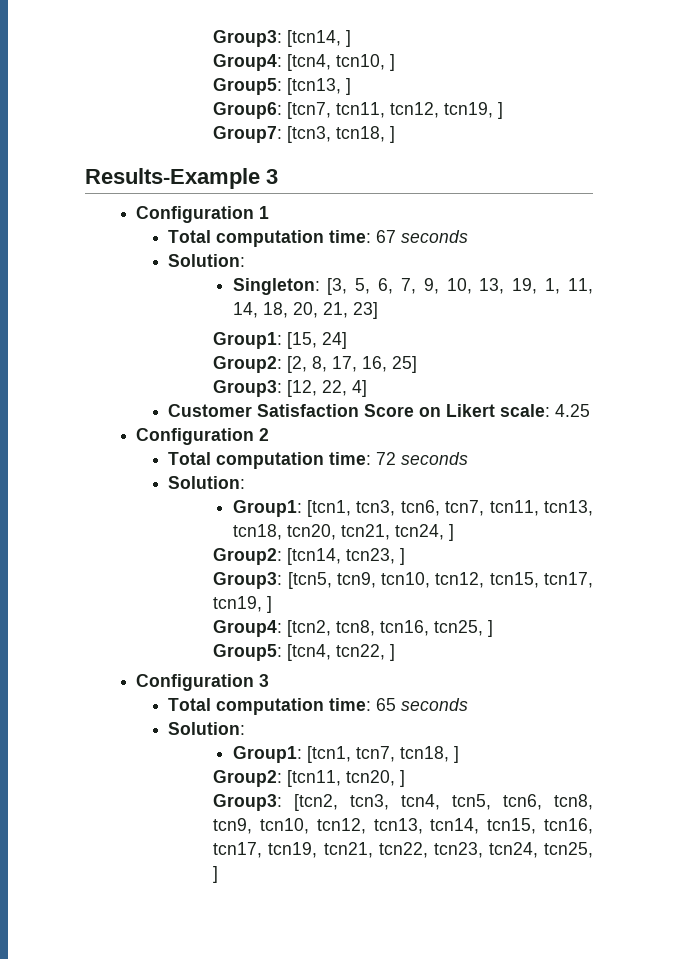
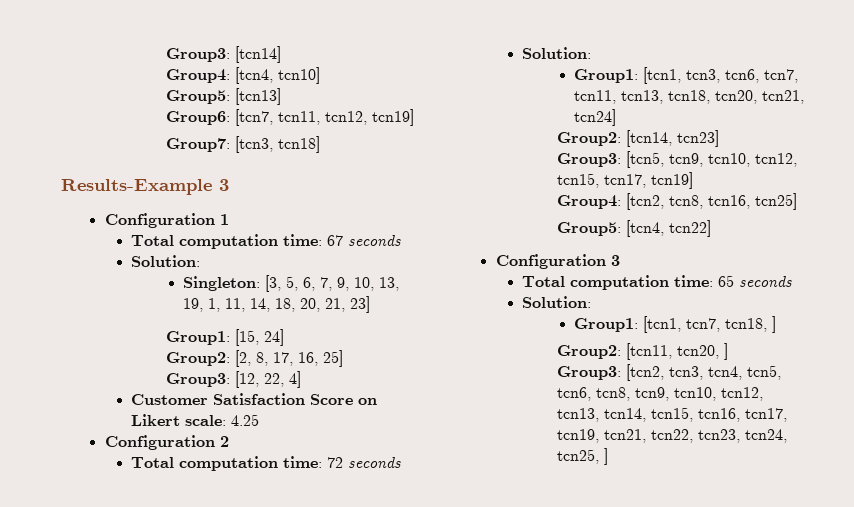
- Group3: [tcn14, ]
+ Group3: [tcn14]
- Group4: [tcn4, tcn10, ]
- Group5: [tcn13, ]
+ Group4: [tcn4, tcn10]
+ Group5: [tcn13]
- Group6: [tcn7, tcn11, tcn12, tcn19, ]
+ Group6: [tcn7, tcn11, tcn12, tcn19]
- Group7: [tcn3, tcn18, ]
+ Group7: [tcn3, tcn18]
- Group1: [tcn1, tcn3, tcn6, tcn7, tcn11, tcn13, tcn18, tcn20, tcn21, tcn24, ]
+ Group1: [tcn1, tcn3, tcn6, tcn7, tcn11, tcn13, tcn18, tcn20, tcn21, tcn24]
- Group2: [tcn14, tcn23, ]
+ Group2: [tcn14, tcn23]
- Group3: [tcn5, tcn9, tcn10, tcn12, tcn15, tcn17, tcn19, ]
+ Group3: [tcn5, tcn9, tcn10, tcn12, tcn15, tcn17, tcn19]
- Group4: [tcn2, tcn8, tcn16, tcn25, ]
+ Group4: [tcn2, tcn8, tcn16, tcn25]
- Group5: [tcn4, tcn22, ]
+ Group5: [tcn4, tcn22]

